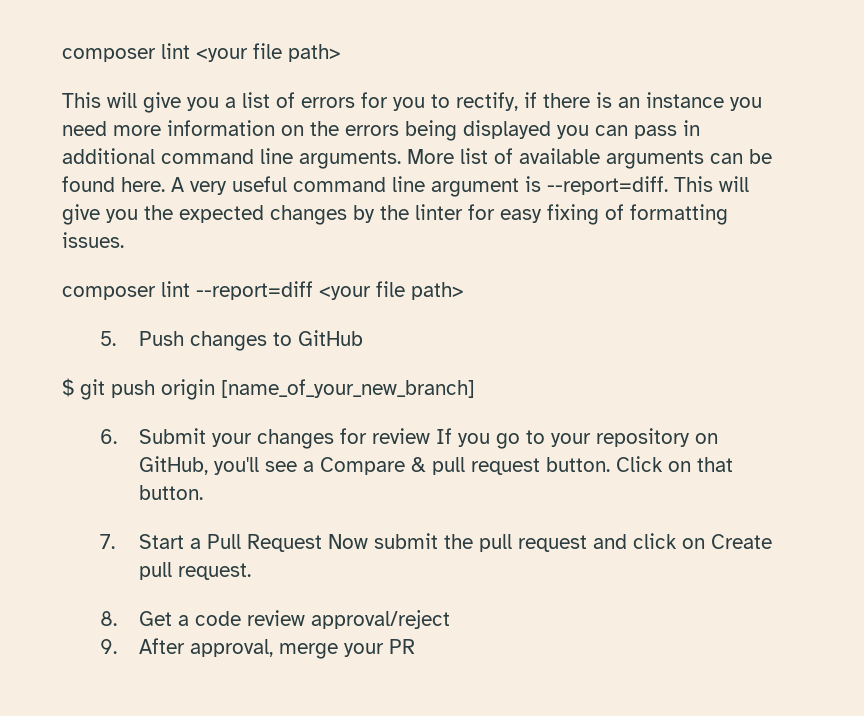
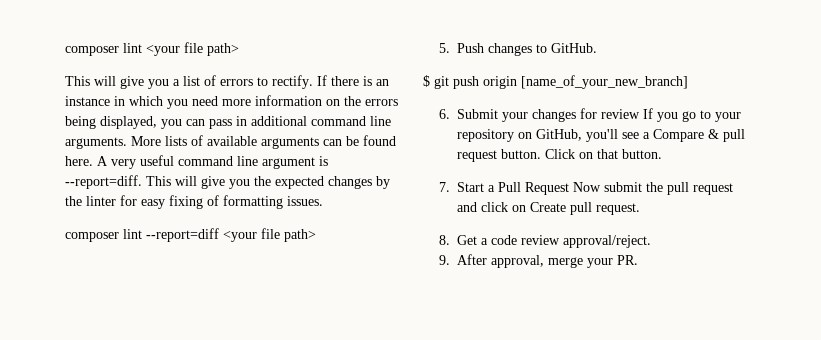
- This will give you a list of errors for you to rectify, if there is an instance you need more information on the errors being displayed you can pass in additional command line arguments.
+ This will give you a list of errors to rectify. If there is an instance in which you need more information on the errors being displayed, you can pass in additional command line arguments.
- More list of available arguments can be found here.
+ More lists of available arguments can be found here.
- 5. Push changes to GitHub
+ 5. Push changes to GitHub.
- 8. Get a code review approval/reject
+ 8. Get a code review approval/reject.
- 9. After approval, merge your PR
+ 9. After approval, merge your PR.

